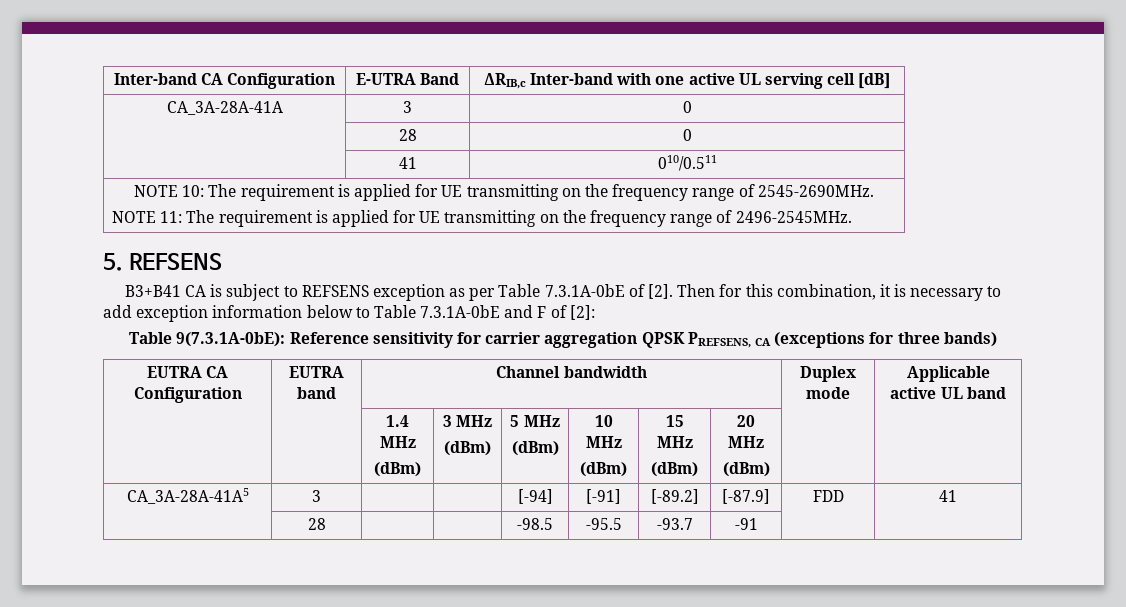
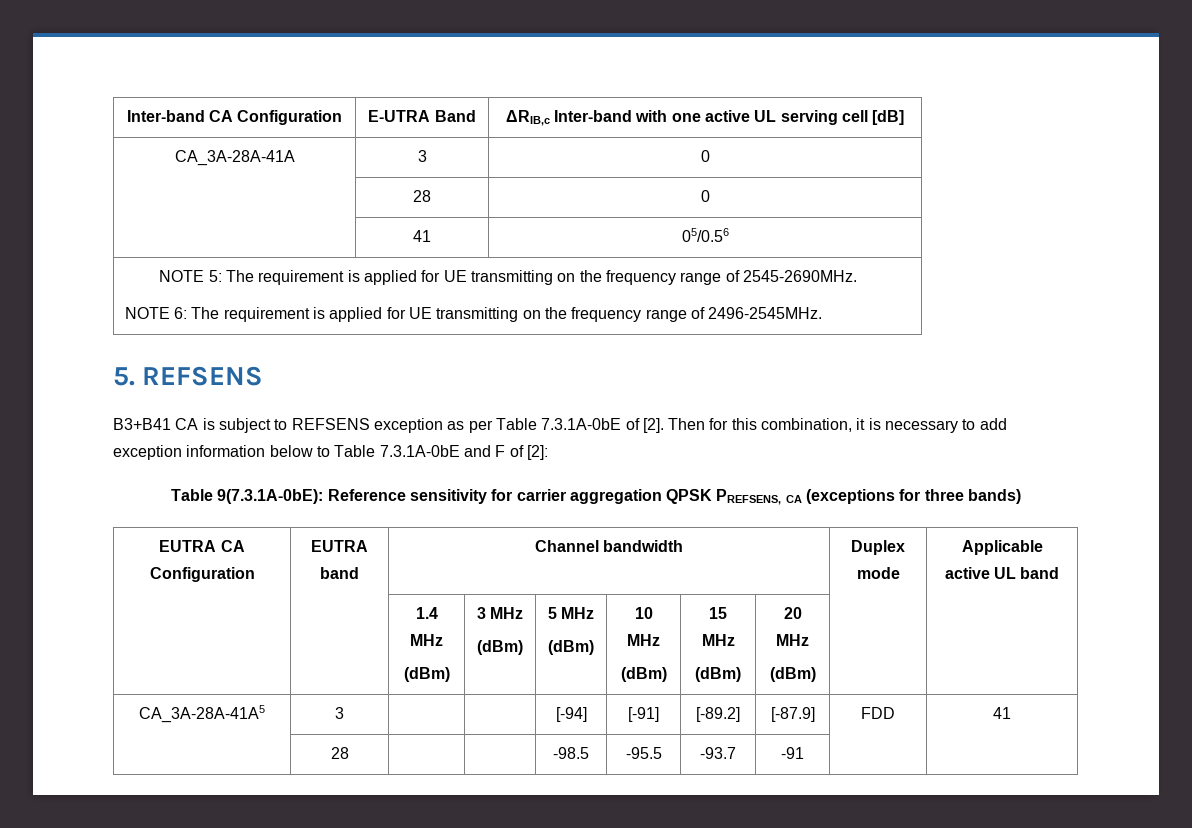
- | 41 | 010/0.511
- NOTE 10: The requirement is applied for UE transmitting on the frequency range of 2545-2690MHz.
- NOTE 11: The requirement is applied for UE transmitting on the frequency range of 2496-2545MHz.
+ | 41 | 05/0.56
+ NOTE 5: The requirement is applied for UE transmitting on the frequency range of 2545-2690MHz.
+ NOTE 6: The requirement is applied for UE transmitting on the frequency range of 2496-2545MHz.

